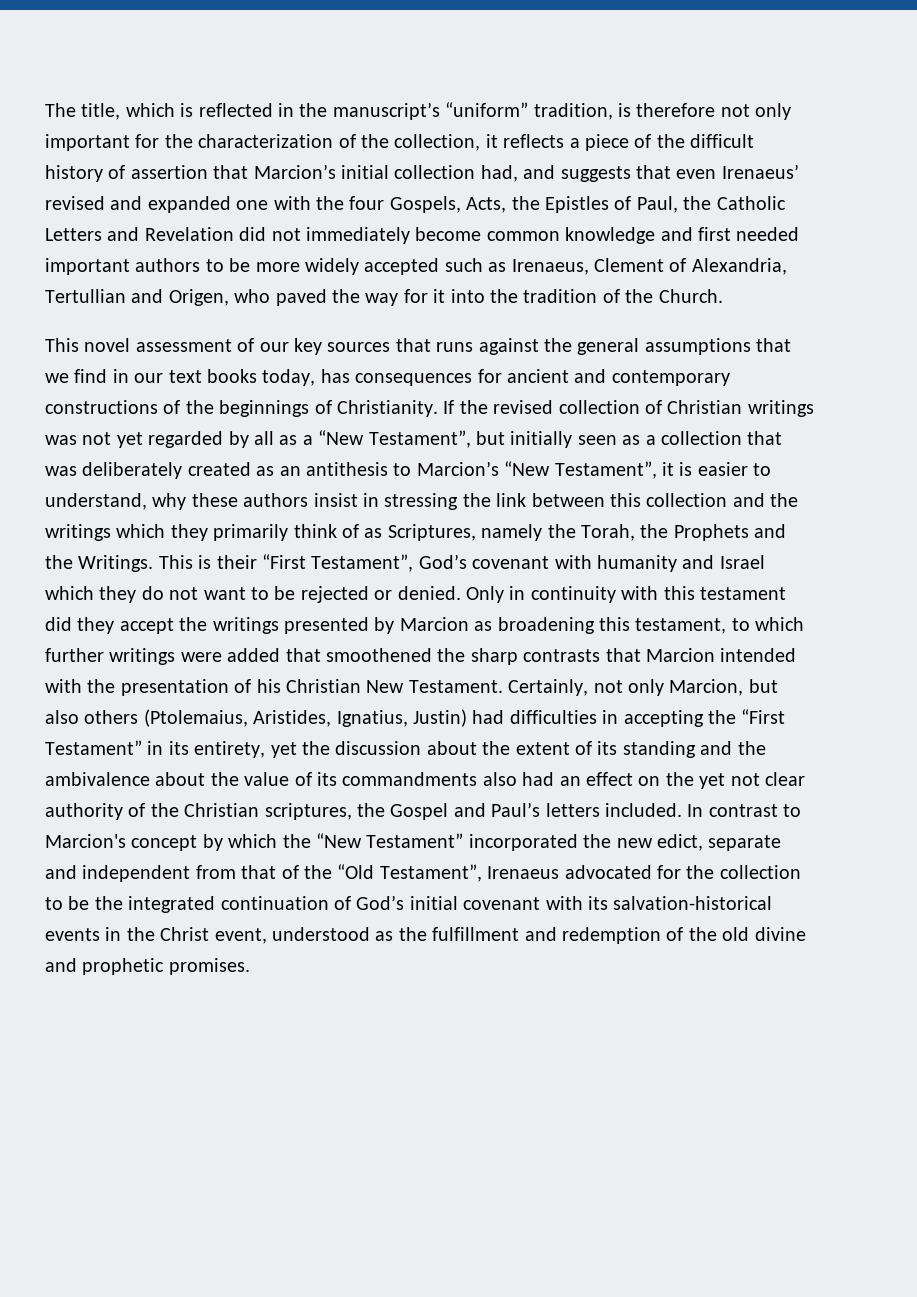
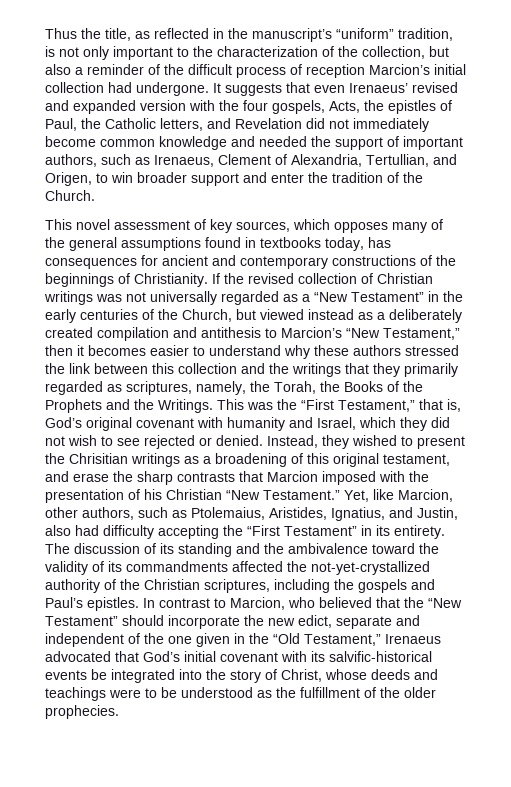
- The title, which is reflected in the manuscript’s “uniform” tradition, is therefore not only important for the characterization of the collection, it reflects a piece of the difficult history of assertion that Marcion’s initial collection had, and suggests that even Irenaeus’ revised and expanded one with the four Gospels, Acts, the Epistles of Paul, the Catholic Letters and Revelation did not immediately become common knowledge and first needed important authors to be more widely accepted such as Irenaeus, Clement of Alexandria, Tertullian and Origen, who paved the way for it into the tradition of the Church.
+ Thus the title, as reflected in the manuscript’s “uniform” tradition, is not only important to the characterization of the collection, but also a reminder of the difficult process of reception Marcion’s initial collection had undergone. It suggests that even Irenaeus’ revised and expanded version with the four gospels, Acts, the epistles of Paul, the Catholic letters, and Revelation did not immediately become common knowledge and needed the support of important authors, such as Irenaeus, Clement of Alexandria, Tertullian, and Origen, to win broader support and enter the tradition of the Church.
- This novel assessment of our key sources that runs against the general assumptions that we find in our text books today, has consequences for ancient and contemporary constructions of the beginnings of Christianity.
+ This novel assessment of key sources, which opposes many of the general assumptions found in textbooks today, has consequences for ancient and contemporary constructions of the beginnings of Christianity.
- If the revised collection of Christian writings was not yet regarded by all as a “New Testament”, but initially seen as a collection that was deliberately created as an antithesis to Marcion’s “New Testament”, it is easier to understand, why these authors insist in stressing the link between this collection and the writings which they primarily think of as Scriptures, namely the Torah, the Prophets and the Writings.
+ If the revised collection of Christian writings was not universally regarded as a “New Testament” in the early centuries of the Church, but viewed instead as a deliberately created compilation and antithesis to Marcion’s “New Testament,” then it becomes easier to understand why these authors stressed the link between this collection and the writings that they primarily regarded as scriptures, namely, the Torah, the Books of the Prophets and the Writings.
- This is their “First Testament”, God’s covenant with humanity and Israel which they do not want to be rejected or denied. Only in continuity with this testament did they accept the writings presented by Marcion as broadening this testament, to which further writings were added that smoothened the sharp contrasts that Marcion intended with the presentation of his Christian New Testament. Certainly, not only Marcion, but also others (Ptolemaius, Aristides, Ignatius, Justin) had difficulties in accepting the “First Testament” in its entirety, yet the discussion about the extent of its standing and the ambivalence about the value of its commandments also had an effect on the yet not clear authority of the Christian scriptures, the Gospel and Paul’s letters included. In contrast to Marcion's concept by which the “New Testament” incorporated the new edict, separate and independent from that of the “Old Testament”, Irenaeus advocated for the collection to be the integrated continuation of God’s initial covenant with its salvation-historical events in the Christ event, understood as the fulfillment and redemption of the old divine and prophetic promises.
+ This was the “First Testament,” that is, God’s original covenant with humanity and Israel, which they did not wish to see rejected or denied. Instead, they wished to present the Chrisitian writings as a broadening of this original testament, and erase the sharp contrasts that Marcion imposed with the presentation of his Christian “New Testament.” Yet, like Marcion, other authors, such as Ptolemaius, Aristides, Ignatius, and Justin, also had difficulty accepting the “First Testament” in its entirety. The discussion of its standing and the ambivalence toward the validity of its commandments affected the not-yet-crystallized authority of the Christian scriptures, including the gospels and Paul’s epistles. In contrast to Marcion, who believed that the “New Testament” should incorporate the new edict, separate and independent of the one given in the “Old Testament,” Irenaeus advocated that God’s initial covenant with its salvific-historical events be integrated into the story of Christ, whose deeds and teachings were to be understood as the fulfillment of the older prophecies.

